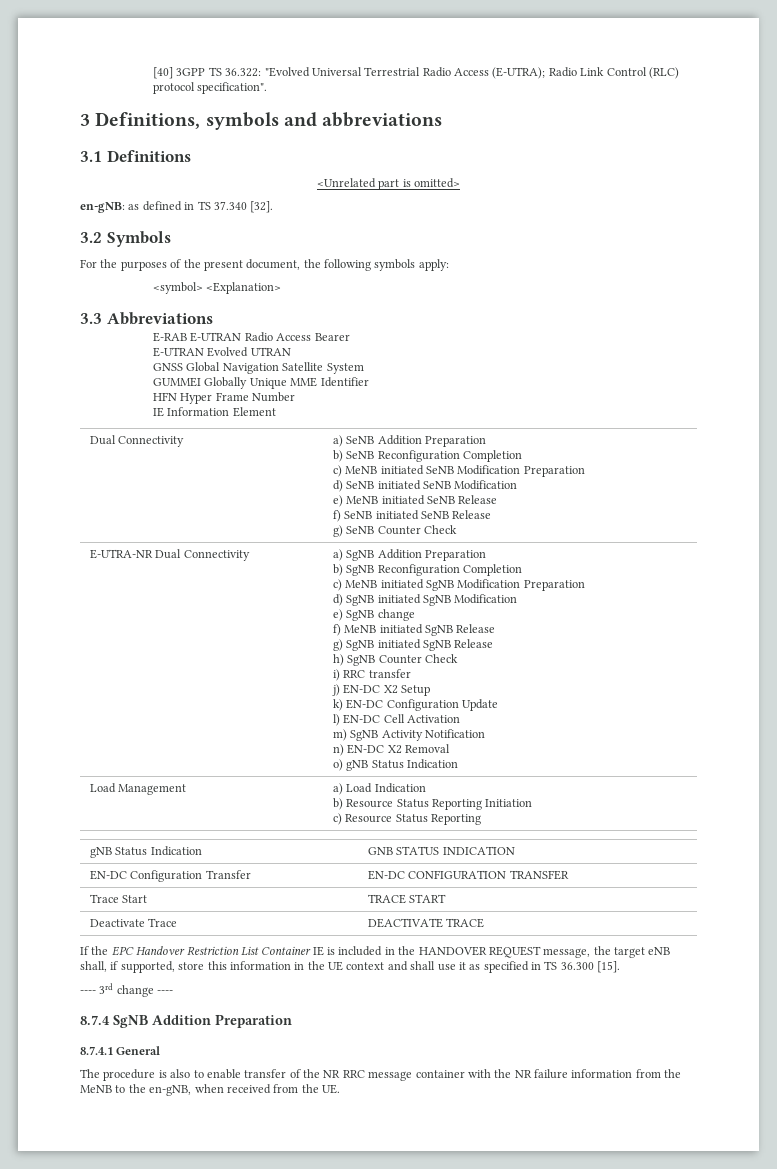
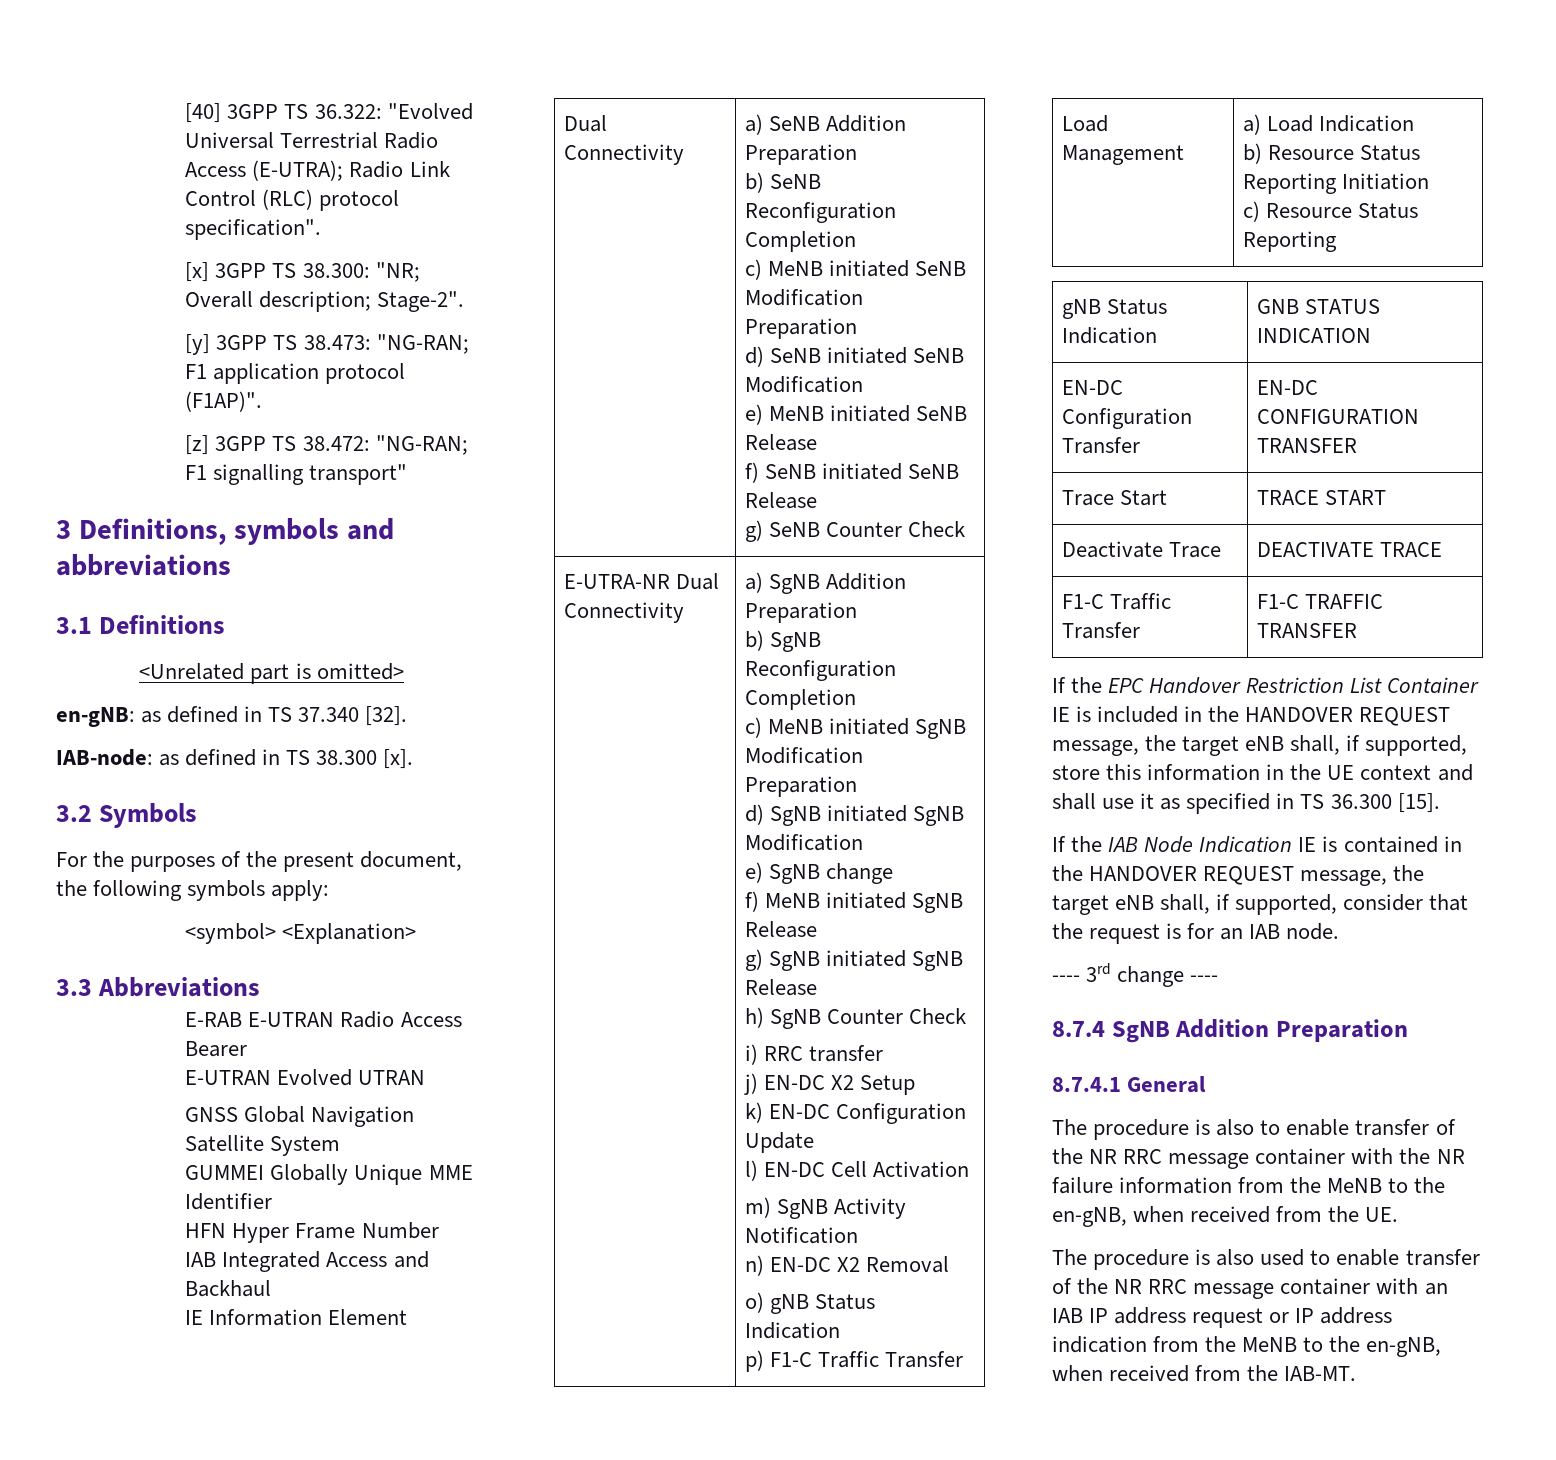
+ [x] 3GPP TS 38.300: "NR; Overall description; Stage-2".
+ [y] 3GPP TS 38.473: "NG-RAN; F1 application protocol (F1AP)".
+ [z] 3GPP TS 38.472: "NG-RAN; F1 signalling transport"
+ IAB-node: as defined in TS 38.300 [x].
+ IAB Integrated Access and Backhaul
+ p) F1-C Traffic Transfer
+ F1-C Traffic Transfer | F1-C TRAFFIC TRANSFER
+ If the IAB Node Indication IE is contained in the HANDOVER REQUEST message, the target eNB shall, if supported, consider that the request is for an IAB node.
+ The procedure is also used to enable transfer of the NR RRC message container with an IAB IP address request or IP address indication from the MeNB to the en-gNB, when received from the IAB-MT.

